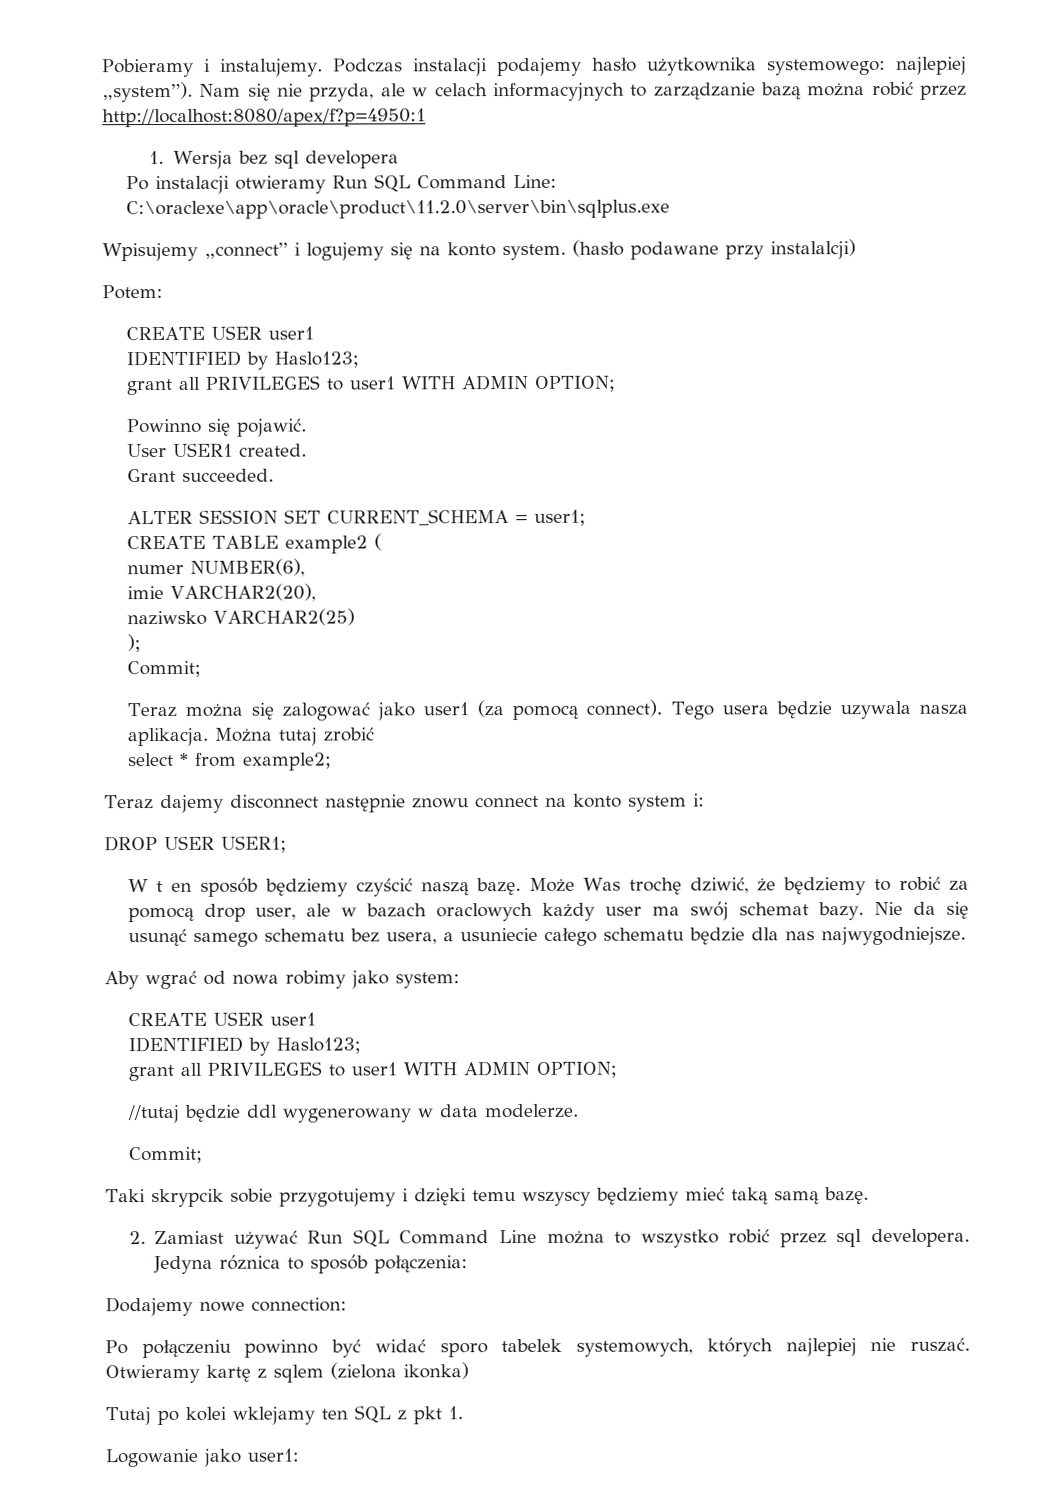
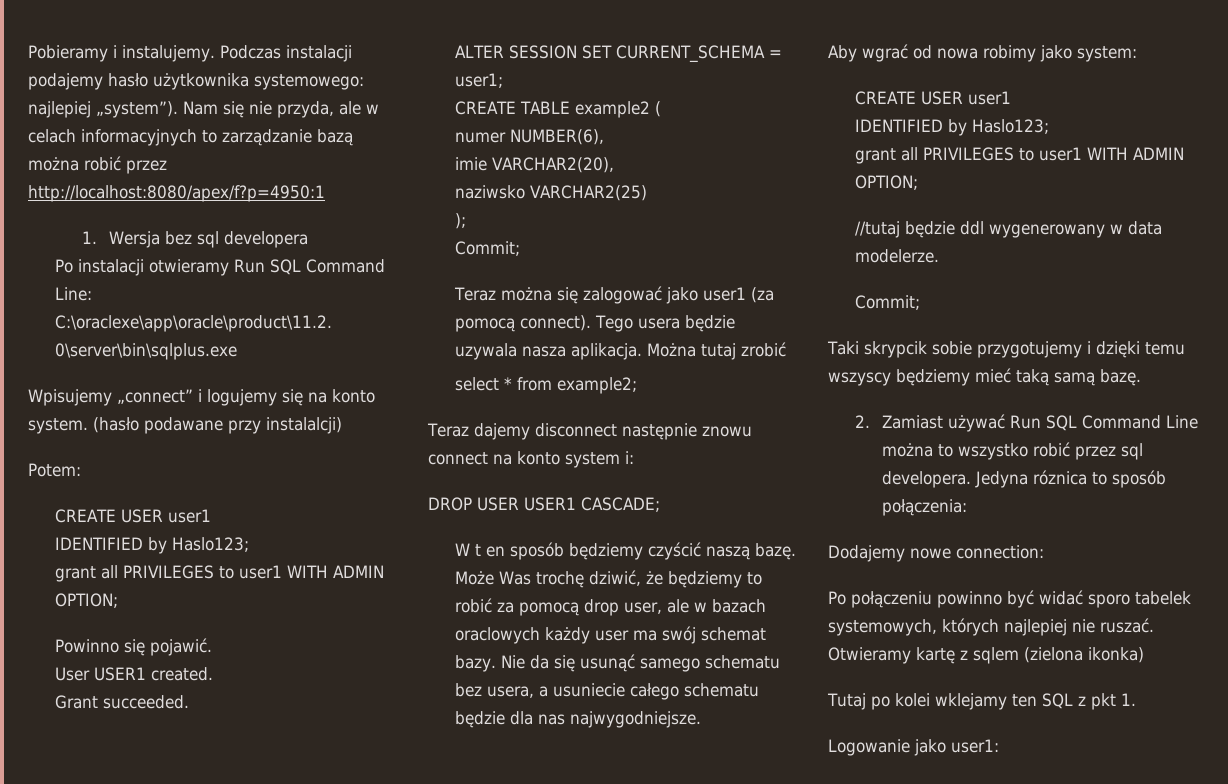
- DROP USER USER1;
+ DROP USER USER1 CASCADE;

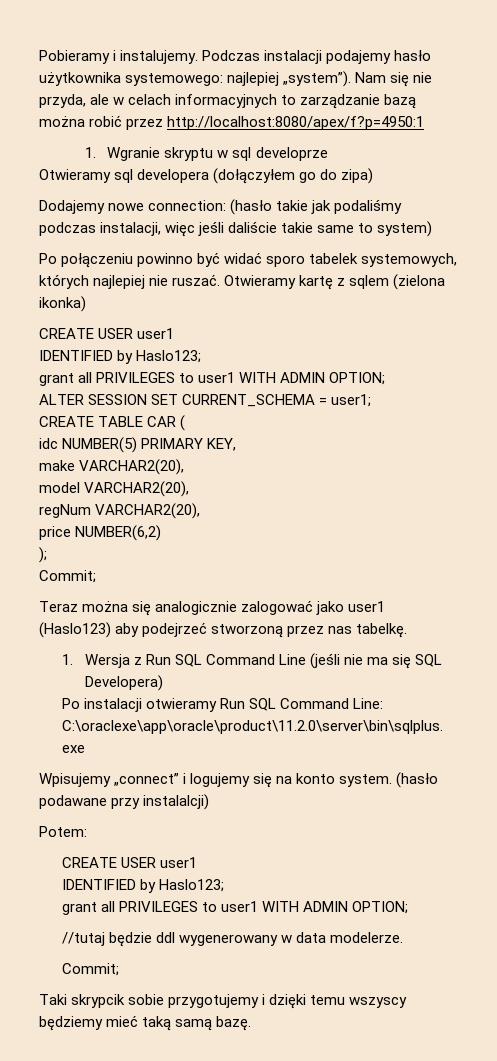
- 1. Wersja bez sql developera
+ 1. Wgranie skryptu w sql developrze
+ Otwieramy sql developera (dołączyłem go do zipa)
+ Dodajemy nowe connection: (hasło takie jak podaliśmy podczas instalacji, więc jeśli daliście takie same to system)
+ Po połączeniu powinno być widać sporo tabelek systemowych, których najlepiej nie ruszać. Otwieramy kartę z sqlem (zielona ikonka)
+ CREATE USER user1
+ IDENTIFIED by Haslo123;
+ grant all PRIVILEGES to user1 WITH ADMIN OPTION;
+ ALTER SESSION SET CURRENT_SCHEMA = user1;
+ CREATE TABLE CAR (
+ idc NUMBER(5) PRIMARY KEY,
+ make VARCHAR2(20),
+ model VARCHAR2(20),
+ regNum VARCHAR2(20),
+ price NUMBER(6,2)
+ );
+ Commit;
+ Teraz można się analogicznie zalogować jako user1 (Haslo123) aby podejrzeć stworzoną przez nas tabelkę.
+ 1. Wersja z Run SQL Command Line (jeśli nie ma się SQL Developera)
- Powinno się pojawić.
- User USER1 created.
- Grant succeeded.
- ALTER SESSION SET CURRENT_SCHEMA = user1;
- CREATE TABLE example2 (
- numer NUMBER(6),
- imie VARCHAR2(20),
- naziwsko VARCHAR2(25)
- );
- Commit;
- Teraz można się zalogować jako user1 (za pomocą connect). Tego usera będzie uzywala nasza aplikacja. Można tutaj zrobić
- select * from example2;
- Teraz dajemy disconnect następnie znowu connect na konto system i:
- DROP USER USER1 CASCADE;
- W t en sposób będziemy czyścić naszą bazę. Może Was trochę dziwić, że będziemy to robić za pomocą drop user, ale w bazach oraclowych każdy user ma swój schemat bazy. Nie da się usunąć samego schematu bez usera, a usuniecie całego schematu będzie dla nas najwygodniejsze.
- Aby wgrać od nowa robimy jako system:
- CREATE USER user1
- IDENTIFIED by Haslo123;
- grant all PRIVILEGES to user1 WITH ADMIN OPTION;
- 2. Zamiast używać Run SQL Command Line można to wszystko robić przez sql developera. Jedyna róznica to sposób połączenia:
- Dodajemy nowe connection:
- Po połączeniu powinno być widać sporo tabelek systemowych, których najlepiej nie ruszać. Otwieramy kartę z sqlem (zielona ikonka)
- Tutaj po kolei wklejamy ten SQL z pkt 1.
- Logowanie jako user1:

